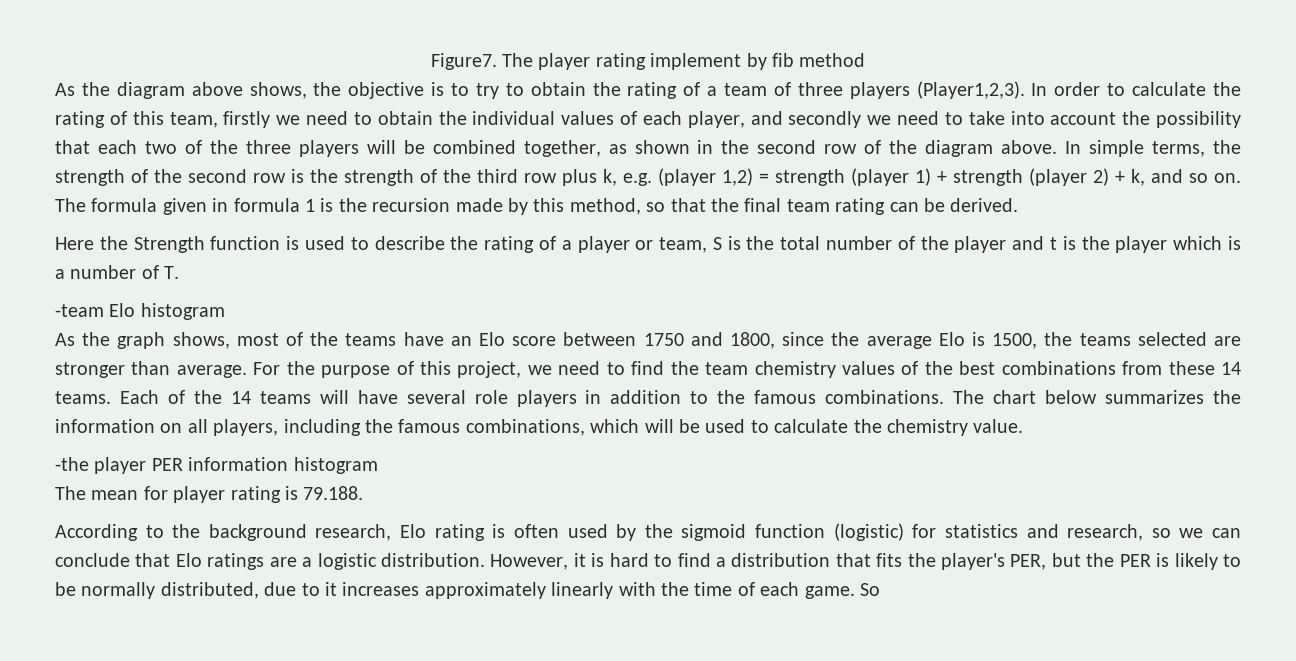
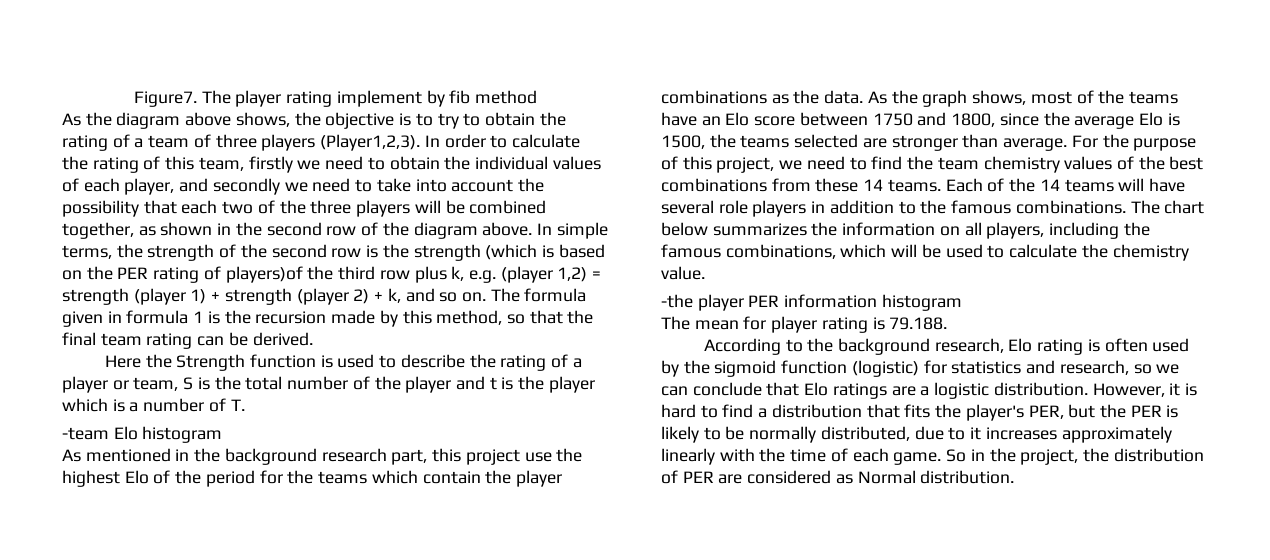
- In simple terms, the strength of the second row is the strength of the third row plus k, e.g. (player 1,2) = strength (player 1) + strength (player 2) + k, and so on.
+ In simple terms, the strength of the second row is the strength (which is based on the PER rating of players)of the third row plus k, e.g. (player 1,2) = strength (player 1) + strength (player 2) + k, and so on.
- As the graph shows, most of the teams have an Elo score between 1750 and 1800, since the average Elo is 1500, the teams selected are stronger than average.
+ As mentioned in the background research part, this project use the highest Elo of the period for the teams which contain the player combinations as the data. As the graph shows, most of the teams have an Elo score between 1750 and 1800, since the average Elo is 1500, the teams selected are stronger than average.
- So
+ So in the project, the distribution of PER are considered as Normal distribution.

